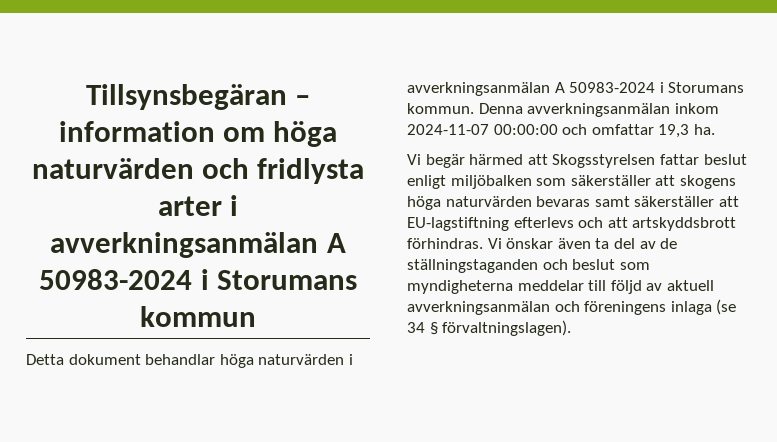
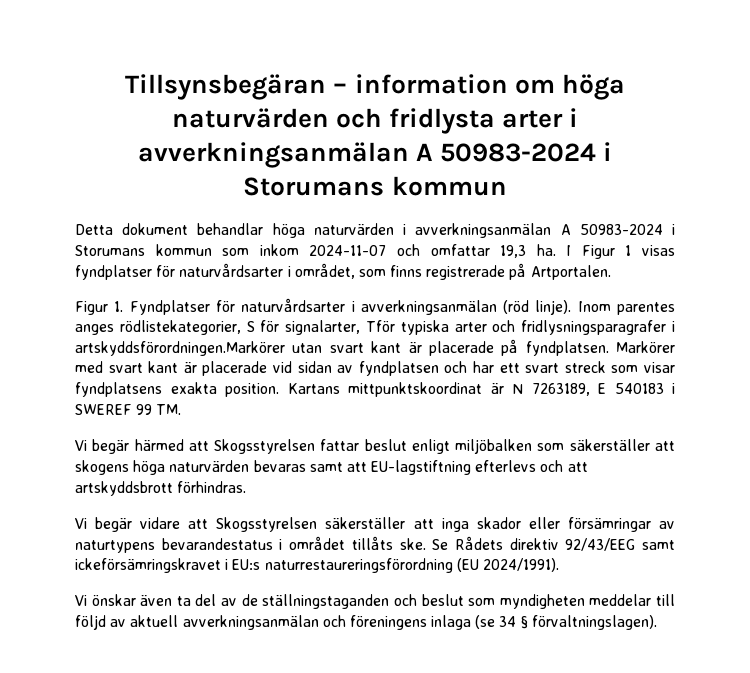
- Detta dokument behandlar höga naturvärden i avverkningsanmälan A 50983-2024 i Storumans kommun. Denna avverkningsanmälan inkom 2024-11-07 00:00:00 och omfattar 19,3 ha.
+ Detta dokument behandlar höga naturvärden i avverkningsanmälan A 50983-2024 i Storumans kommun som inkom 2024-11-07 och omfattar 19,3 ha. I Figur 1 visas fyndplatser för naturvårdsarter i området, som finns registrerade på Artportalen.
+ Figur 1. Fyndplatser för naturvårdsarter i avverkningsanmälan (röd linje). Inom parentes anges rödlistekategorier, S för signalarter, Tför typiska arter och fridlysningsparagrafer i artskyddsförordningen.Markörer utan svart kant är placerade på fyndplatsen. Markörer med svart kant är placerade vid sidan av fyndplatsen och har ett svart streck som visar fyndplatsens exakta position. Kartans mittpunktskoordinat är N 7263189, E 540183 i SWEREF 99 TM.
- Vi begär härmed att Skogsstyrelsen fattar beslut enligt miljöbalken som säkerställer att skogens höga naturvärden bevaras samt säkerställer att EU-lagstiftning efterlevs och att artskyddsbrott förhindras. Vi önskar även ta del av de ställningstaganden och beslut som myndigheterna meddelar till följd av aktuell avverkningsanmälan och föreningens inlaga (se 34 § förvaltningslagen).
+ Vi begär härmed att Skogsstyrelsen fattar beslut enligt miljöbalken som säkerställer att skogens höga naturvärden bevaras samt att EU-lagstiftning efterlevs och att artskyddsbrott förhindras.
+ Vi begär vidare att Skogsstyrelsen säkerställer att inga skador eller försämringar av naturtypens bevarandestatus i området tillåts ske. Se Rådets direktiv 92/43/EEG samt ickeförsämringskravet i EU:s naturrestaureringsförordning (EU 2024/1991).
+ Vi önskar även ta del av de ställningstaganden och beslut som myndigheten meddelar till följd av aktuell avverkningsanmälan och föreningens inlaga (se 34 § förvaltningslagen).

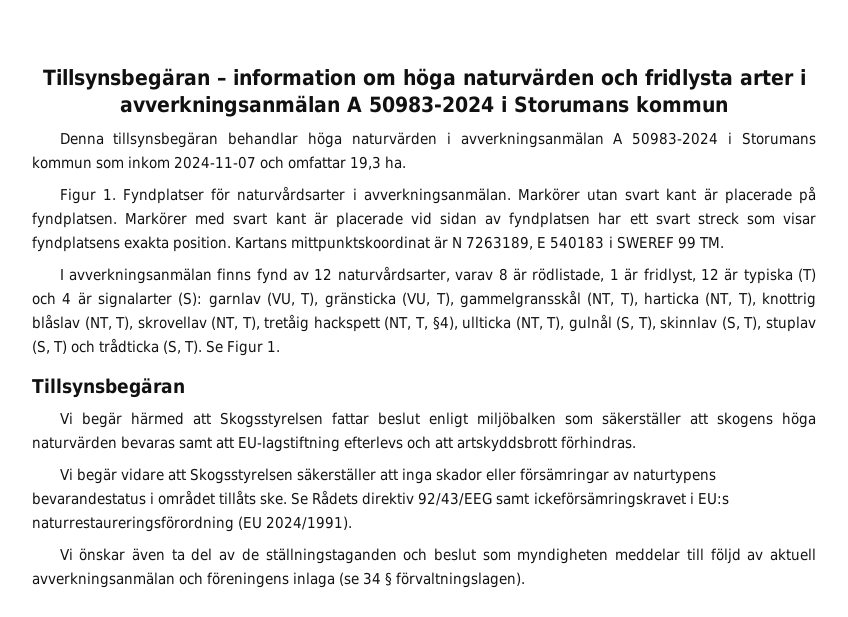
- Detta dokument behandlar höga naturvärden i avverkningsanmälan A 50983-2024 i Storumans kommun som inkom 2024-11-07 och omfattar 19,3 ha. I Figur 1 visas fyndplatser för naturvårdsarter i området, som finns registrerade på Artportalen.
+ Denna tillsynsbegäran behandlar höga naturvärden i avverkningsanmälan A 50983-2024 i Storumans kommun som inkom 2024-11-07 och omfattar 19,3 ha.
- Figur 1. Fyndplatser för naturvårdsarter i avverkningsanmälan (röd linje). Inom parentes anges rödlistekategorier, S för signalarter, Tför typiska arter och fridlysningsparagrafer i artskyddsförordningen.Markörer utan svart kant är placerade på fyndplatsen.
+ Figur 1. Fyndplatser för naturvårdsarter i avverkningsanmälan. Markörer utan svart kant är placerade på fyndplatsen.
- Markörer med svart kant är placerade vid sidan av fyndplatsen och har ett svart streck som visar fyndplatsens exakta position.
+ Markörer med svart kant är placerade vid sidan av fyndplatsen har ett svart streck som visar fyndplatsens exakta position.
+ I avverkningsanmälan finns fynd av 12 naturvårdsarter, varav 8 är rödlistade, 1 är fridlyst, 12 är typiska (T) och 4 är signalarter (S): garnlav (VU, T), gränsticka (VU, T), gammelgransskål (NT, T), harticka (NT, T), knottrig blåslav (NT, T), skrovellav (NT, T), tretåig hackspett (NT, T, §4), ullticka (NT, T), gulnål (S, T), skinnlav (S, T), stuplav (S, T) och trådticka (S, T). Se Figur 1.
+ Tillsynsbegäran

